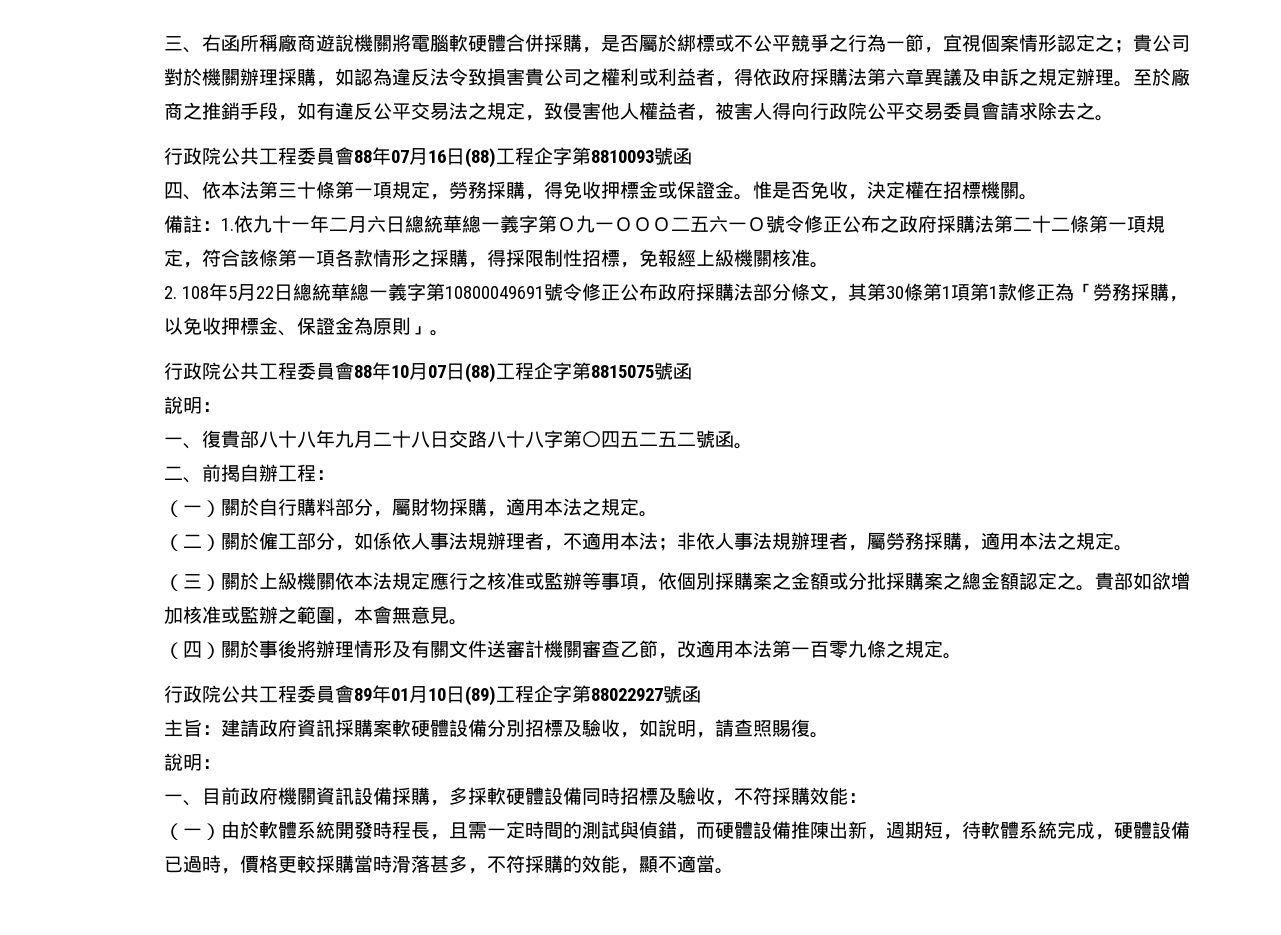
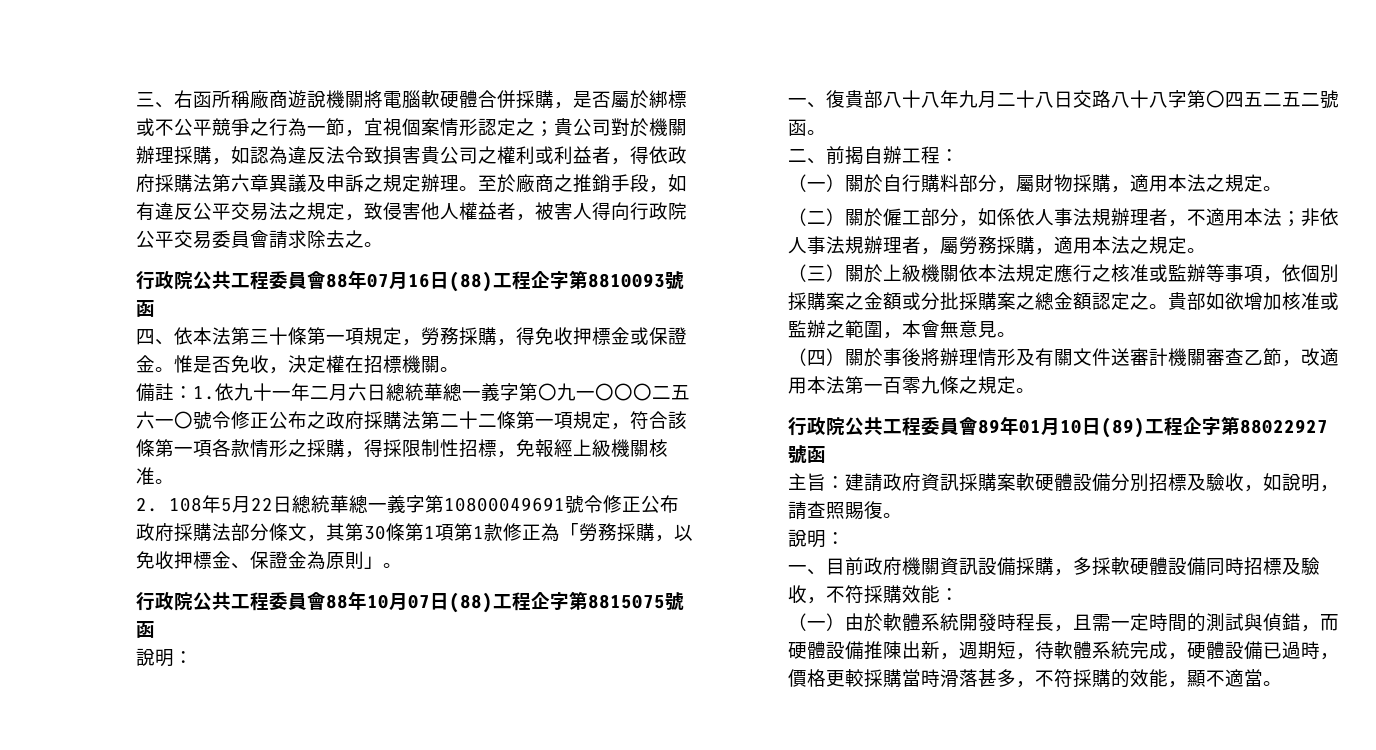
- 備註：1.依九十一年二月六日總統華總一義字第Ｏ九一ＯＯＯ二五六一Ｏ號令修正公布之政府採購法第二十二條第一項規定，符合該條第一項各款情形之採購，得採限制性招標，免報經上級機關核准。
+ 備註：1.依九十一年二月六日總統華總一義字第〇九一〇〇〇二五六一〇號令修正公布之政府採購法第二十二條第一項規定，符合該條第一項各款情形之採購，得採限制性招標，免報經上級機關核准。

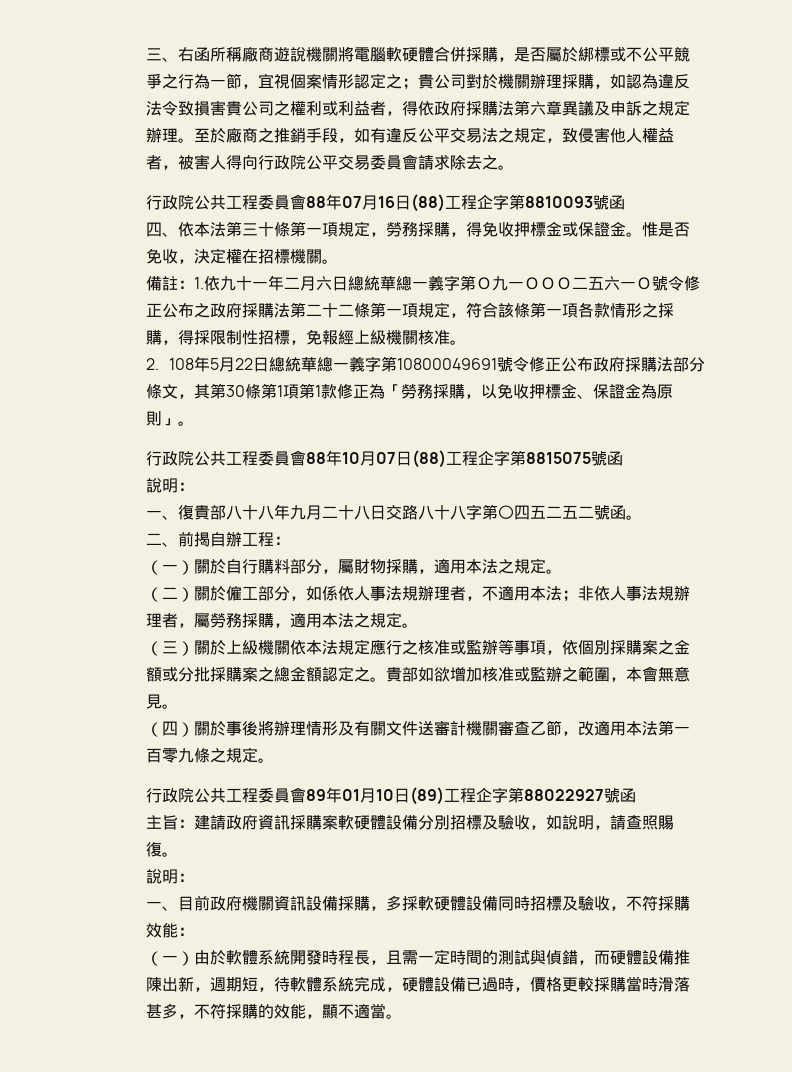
- 備註：1.依九十一年二月六日總統華總一義字第〇九一〇〇〇二五六一〇號令修正公布之政府採購法第二十二條第一項規定，符合該條第一項各款情形之採購，得採限制性招標，免報經上級機關核准。
+ 備註：1.依九十一年二月六日總統華總一義字第Ｏ九一ＯＯＯ二五六一Ｏ號令修正公布之政府採購法第二十二條第一項規定，符合該條第一項各款情形之採購，得採限制性招標，免報經上級機關核准。

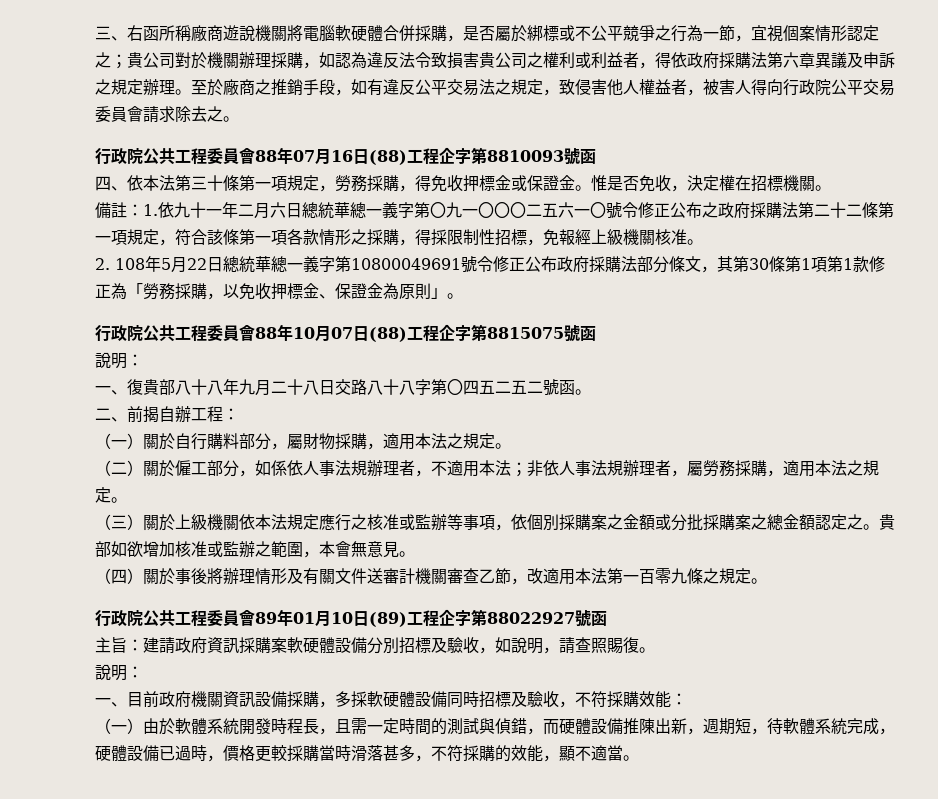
- 備註：1.依九十一年二月六日總統華總一義字第Ｏ九一ＯＯＯ二五六一Ｏ號令修正公布之政府採購法第二十二條第一項規定，符合該條第一項各款情形之採購，得採限制性招標，免報經上級機關核准。
+ 備註：1.依九十一年二月六日總統華總一義字第〇九一〇〇〇二五六一〇號令修正公布之政府採購法第二十二條第一項規定，符合該條第一項各款情形之採購，得採限制性招標，免報經上級機關核准。

